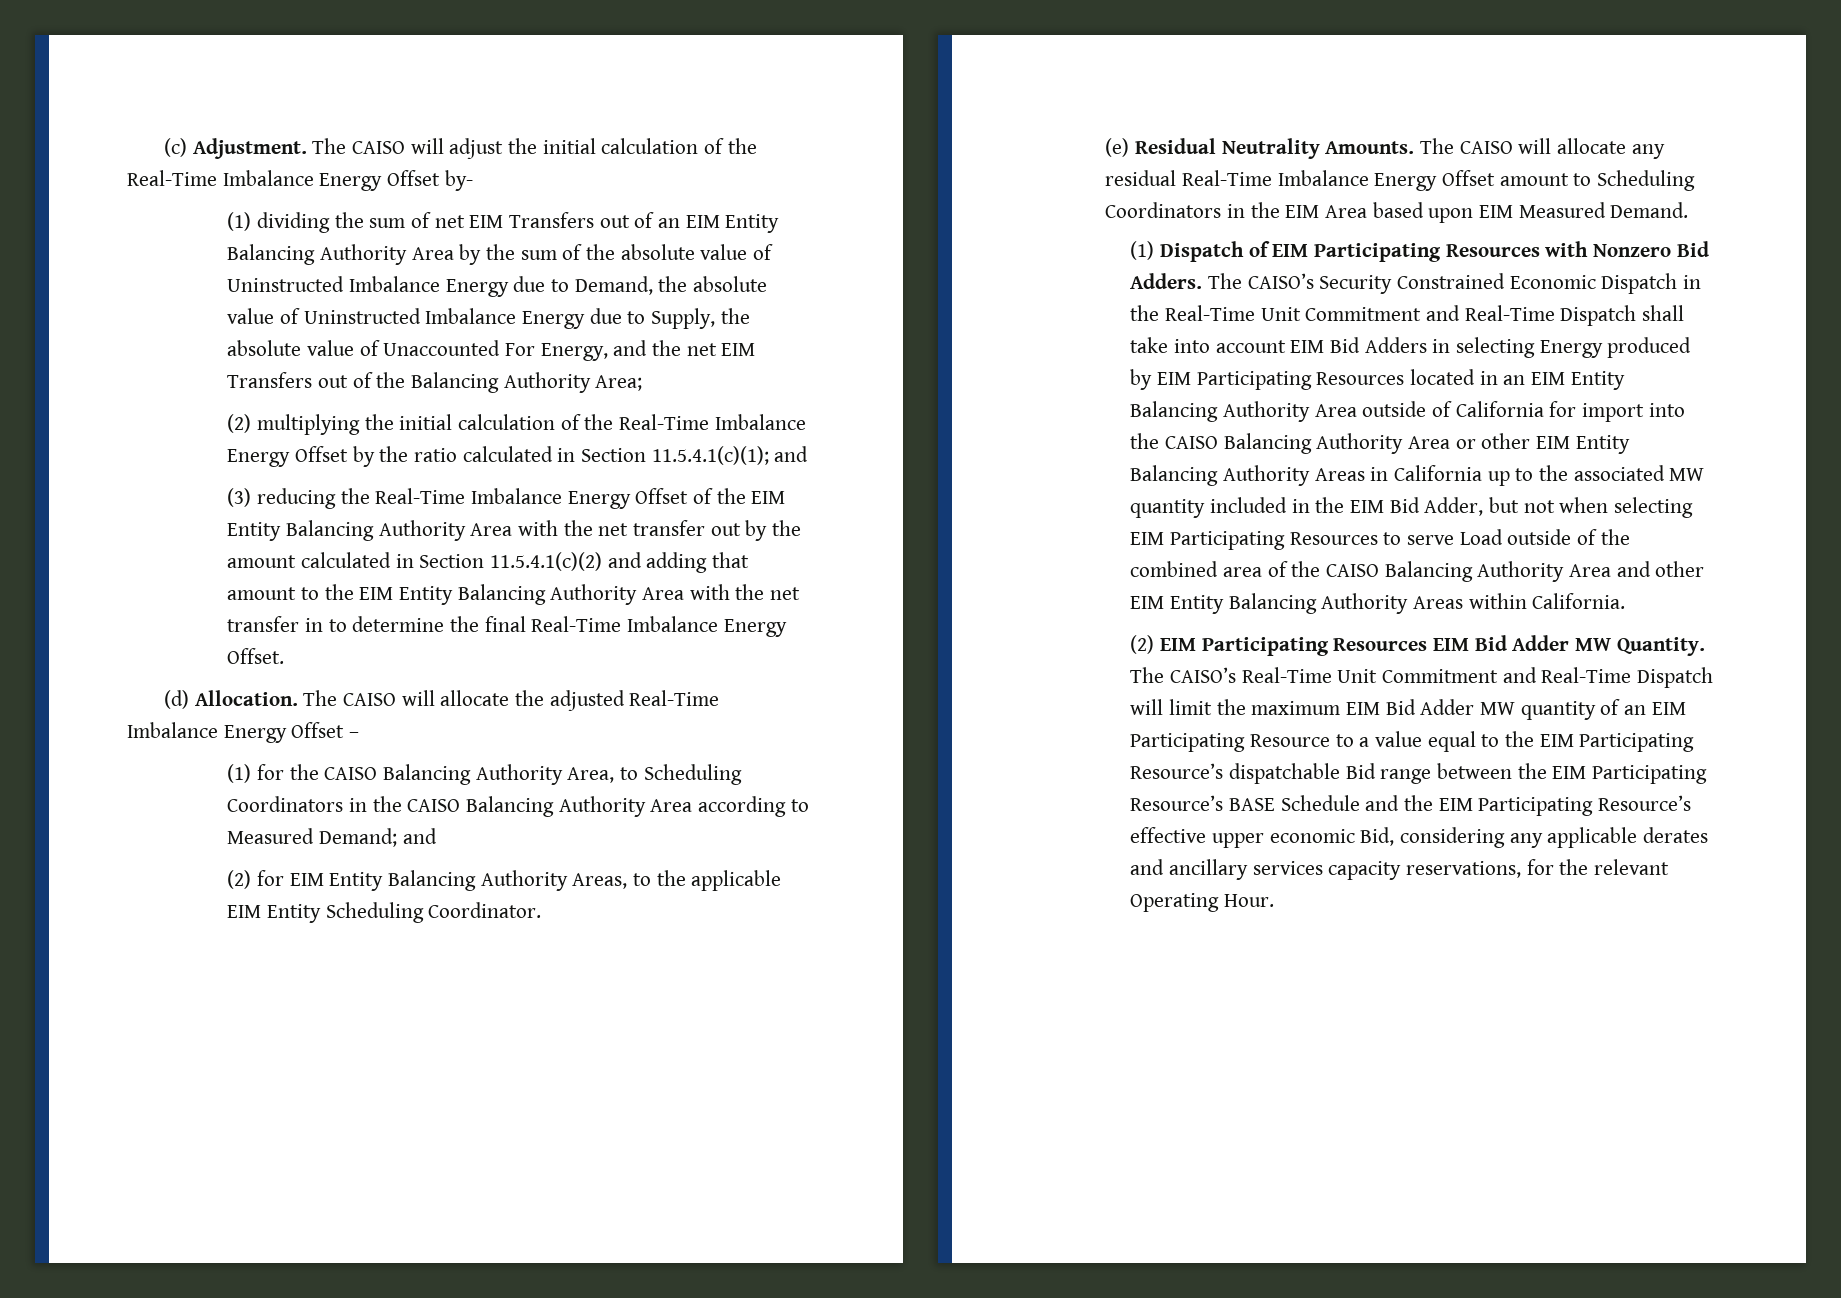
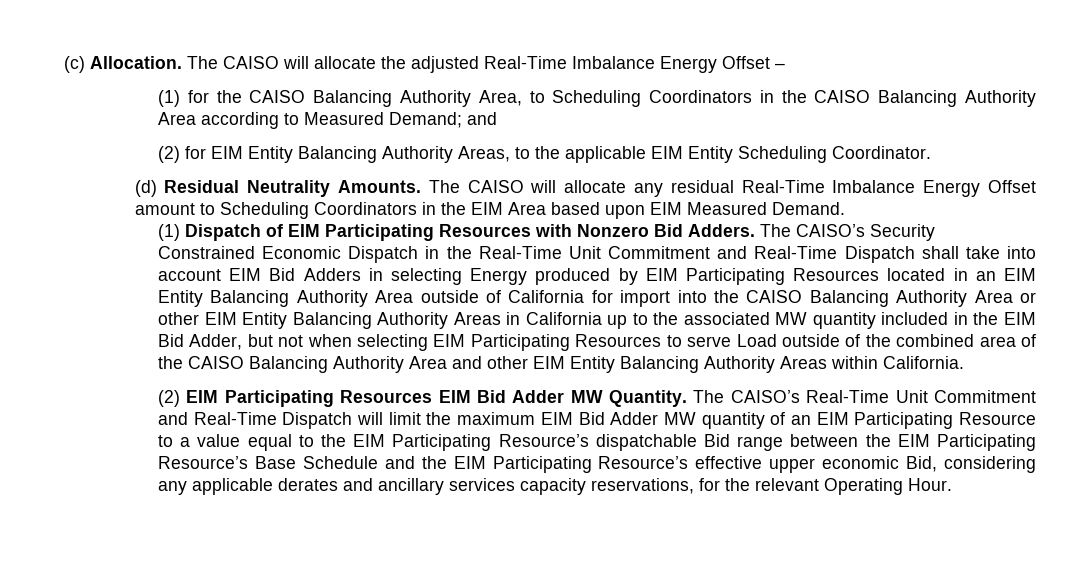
- (c) Adjustment. The CAISO will adjust the initial calculation of the Real-Time Imbalance Energy Offset by-
- (1) dividing the sum of net EIM Transfers out of an EIM Entity Balancing Authority Area by the sum of the absolute value of Uninstructed Imbalance Energy due to Demand, the absolute value of Uninstructed Imbalance Energy due to Supply, the absolute value of Unaccounted For Energy, and the net EIM Transfers out of the Balancing Authority Area;
- (2) multiplying the initial calculation of the Real-Time Imbalance Energy Offset by the ratio calculated in Section 11.5.4.1(c)(1); and
- (3) reducing the Real-Time Imbalance Energy Offset of the EIM Entity Balancing Authority Area with the net transfer out by the amount calculated in Section 11.5.4.1(c)(2) and adding that amount to the EIM Entity Balancing Authority Area with the net transfer in to determine the final Real-Time Imbalance Energy Offset.
- (d) Allocation.
+ (c) Allocation.
- (e) Residual Neutrality Amounts.
+ (d) Residual Neutrality Amounts.
- The CAISO’s Real-Time Unit Commitment and Real-Time Dispatch will limit the maximum EIM Bid Adder MW quantity of an EIM Participating Resource to a value equal to the EIM Participating Resource’s dispatchable Bid range between the EIM Participating Resource’s BASE Schedule and the EIM Participating Resource’s effective upper economic Bid, considering any applicable derates and ancillary services capacity reservations, for the relevant Operating Hour.
+ The CAISO’s Real-Time Unit Commitment and Real-Time Dispatch will limit the maximum EIM Bid Adder MW quantity of an EIM Participating Resource to a value equal to the EIM Participating Resource’s dispatchable Bid range between the EIM Participating Resource’s Base Schedule and the EIM Participating Resource’s effective upper economic Bid, considering any applicable derates and ancillary services capacity reservations, for the relevant Operating Hour.

